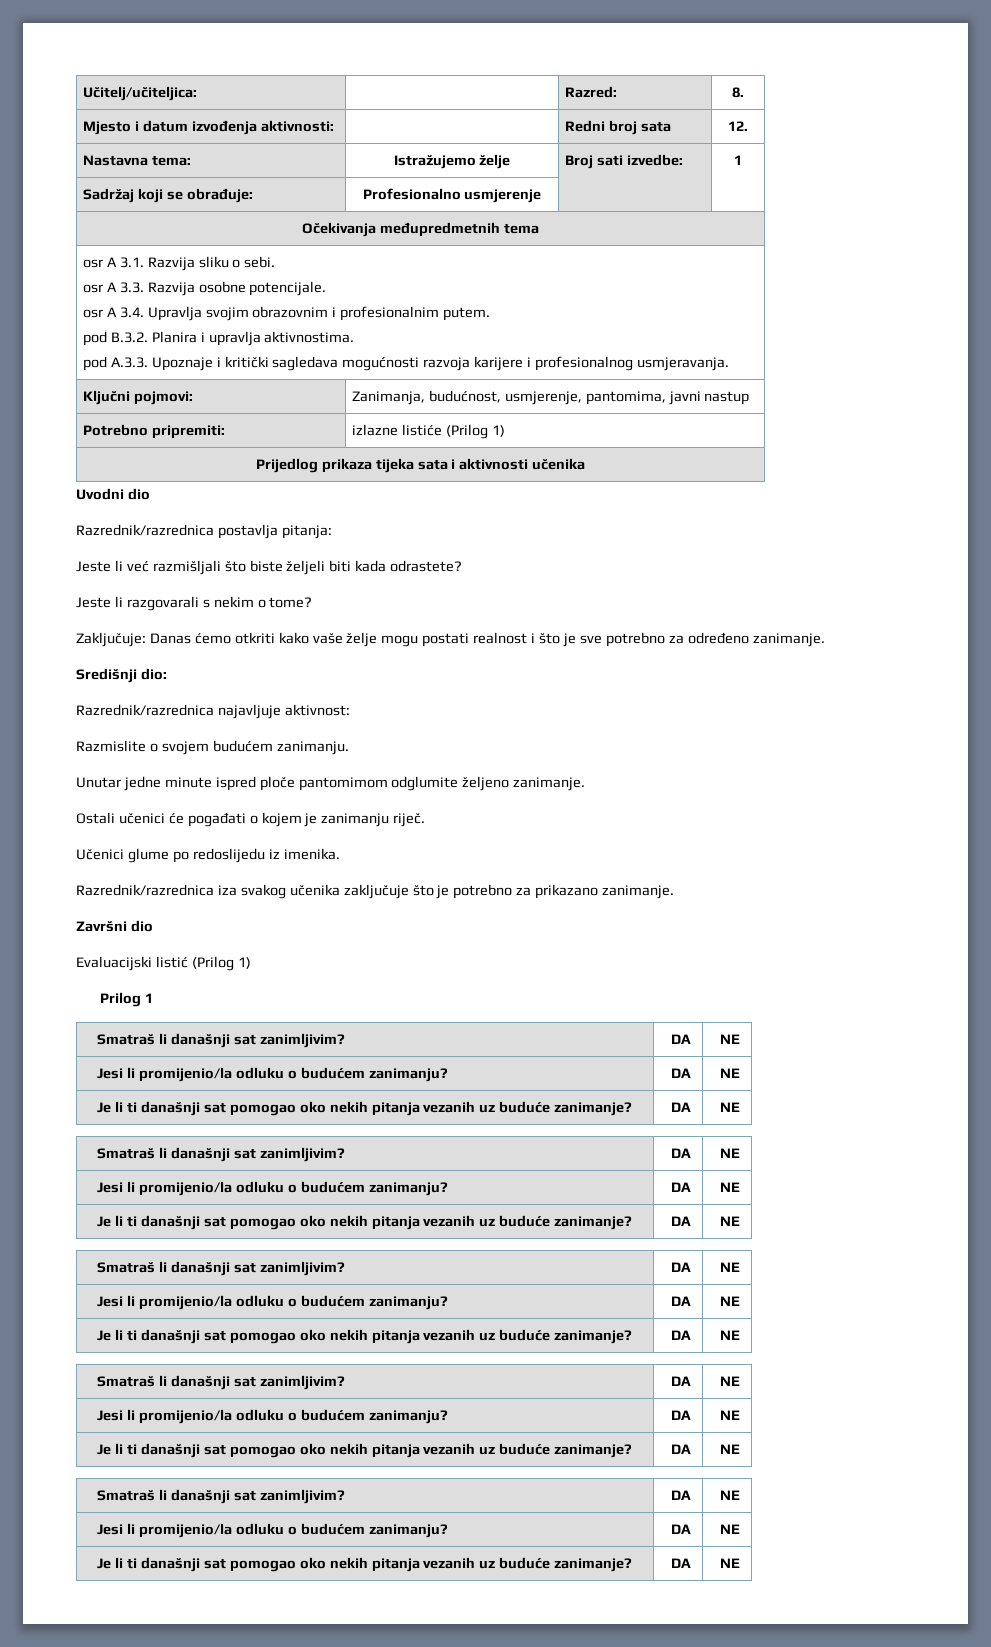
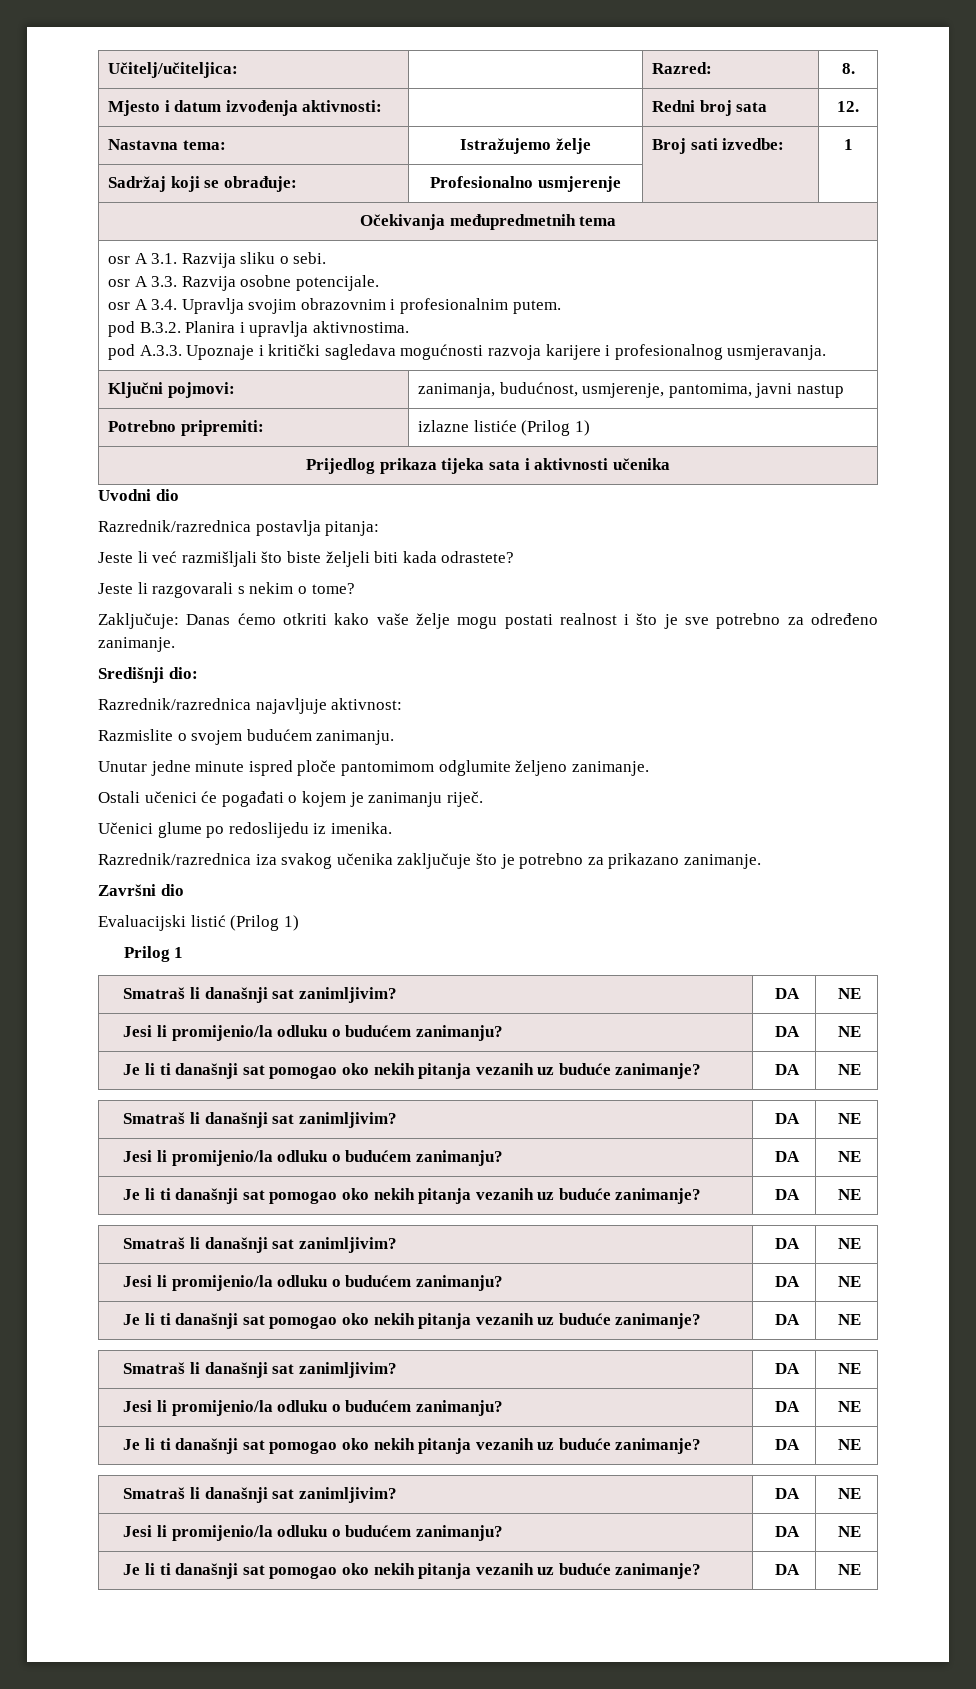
- Ključni pojmovi: | Zanimanja, budućnost, usmjerenje, pantomima, javni nastup
+ Ključni pojmovi: | zanimanja, budućnost, usmjerenje, pantomima, javni nastup

